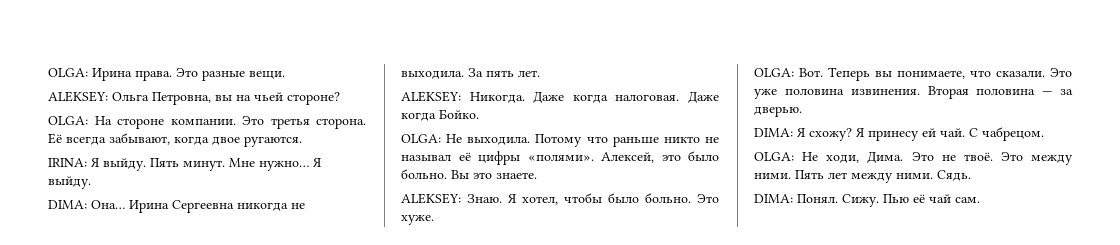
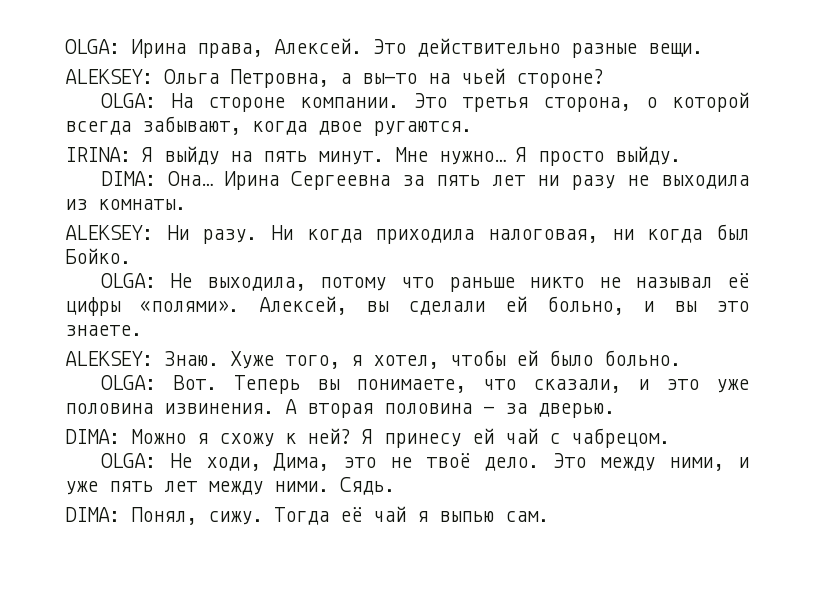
- OLGA: Ирина права. Это разные вещи.
+ OLGA: Ирина права, Алексей. Это действительно разные вещи.
- ALEKSEY: Ольга Петровна, вы на чьей стороне?
+ ALEKSEY: Ольга Петровна, а вы-то на чьей стороне?
- Это третья сторона. Её всегда забывают, когда двое ругаются.
+ Это третья сторона, о которой всегда забывают, когда двое ругаются.
- IRINA: Я выйду. Пять минут.
+ IRINA: Я выйду на пять минут.
- Мне нужно… Я выйду.
+ Мне нужно… Я просто выйду.
- Ирина Сергеевна никогда не выходила. За пять лет.
- ALEKSEY: Никогда. Даже когда налоговая. Даже когда Бойко.
+ Ирина Сергеевна за пять лет ни разу не выходила из комнаты.
+ ALEKSEY: Ни разу. Ни когда приходила налоговая, ни когда был Бойко.
- OLGA: Не выходила. Потому что раньше никто не называл её цифры «полями».
+ OLGA: Не выходила, потому что раньше никто не называл её цифры «полями».
- Алексей, это было больно. Вы это знаете.
+ Алексей, вы сделали ей больно, и вы это знаете.
- Я хотел, чтобы было больно. Это хуже.
+ Хуже того, я хотел, чтобы ей было больно.
- OLGA: Вот. Теперь вы понимаете, что сказали. Это уже половина извинения.
+ OLGA: Вот. Теперь вы понимаете, что сказали, и это уже половина извинения.
- Вторая половина — за дверью.
+ А вторая половина — за дверью.
- DIMA: Я схожу?
+ DIMA: Можно я схожу к ней?
- Я принесу ей чай. С чабрецом.
+ Я принесу ей чай с чабрецом.
- OLGA: Не ходи, Дима. Это не твоё. Это между ними. Пять лет между ними.
+ OLGA: Не ходи, Дима, это не твоё дело. Это между ними, и уже пять лет между ними.
- DIMA: Понял. Сижу. Пью её чай сам.
+ DIMA: Понял, сижу. Тогда её чай я выпью сам.

